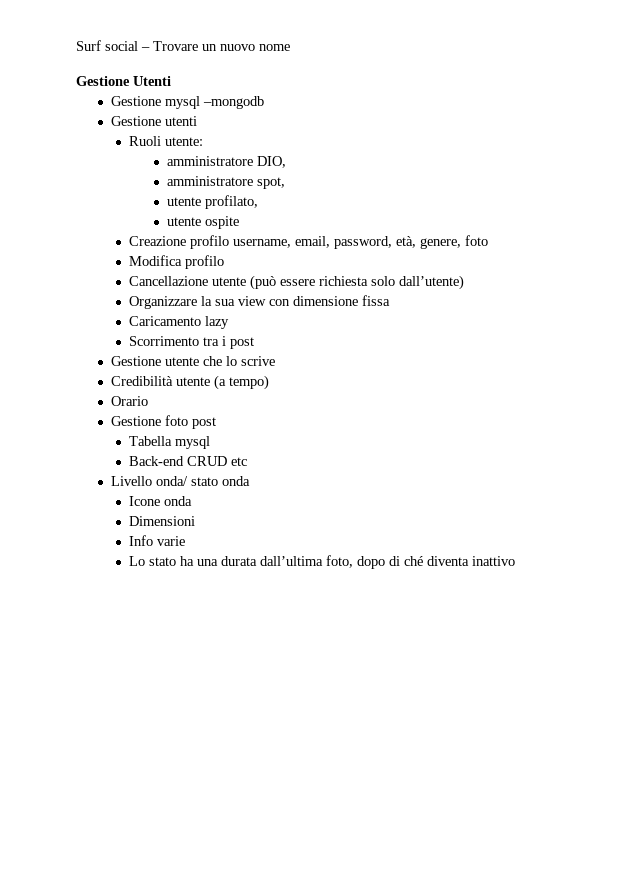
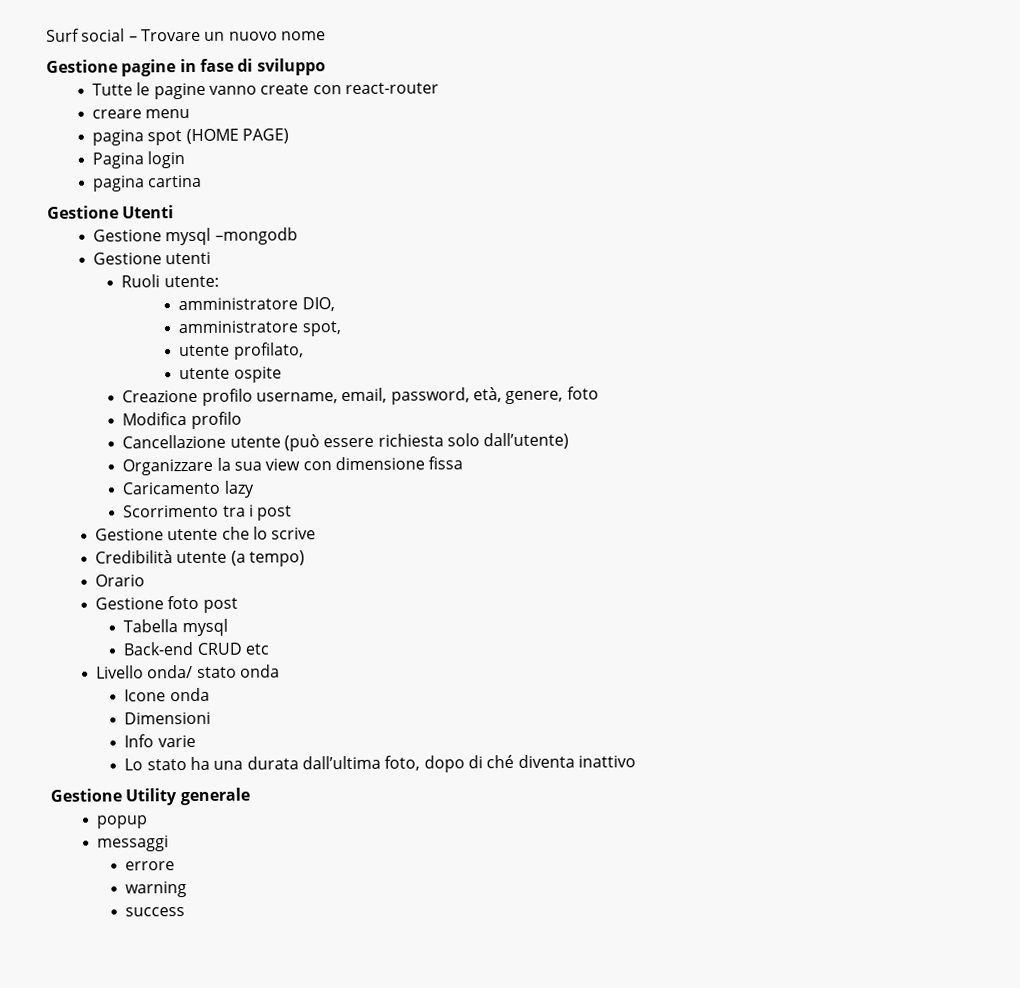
+ Gestione pagine in fase di sviluppo
+ Tutte le pagine vanno create con react-router
+ creare menu
+ pagina spot (HOME PAGE)
+ Pagina login
+ pagina cartina
+ Gestione Utility generale
+ popup
+ messaggi
+ errore
+ warning
+ success

